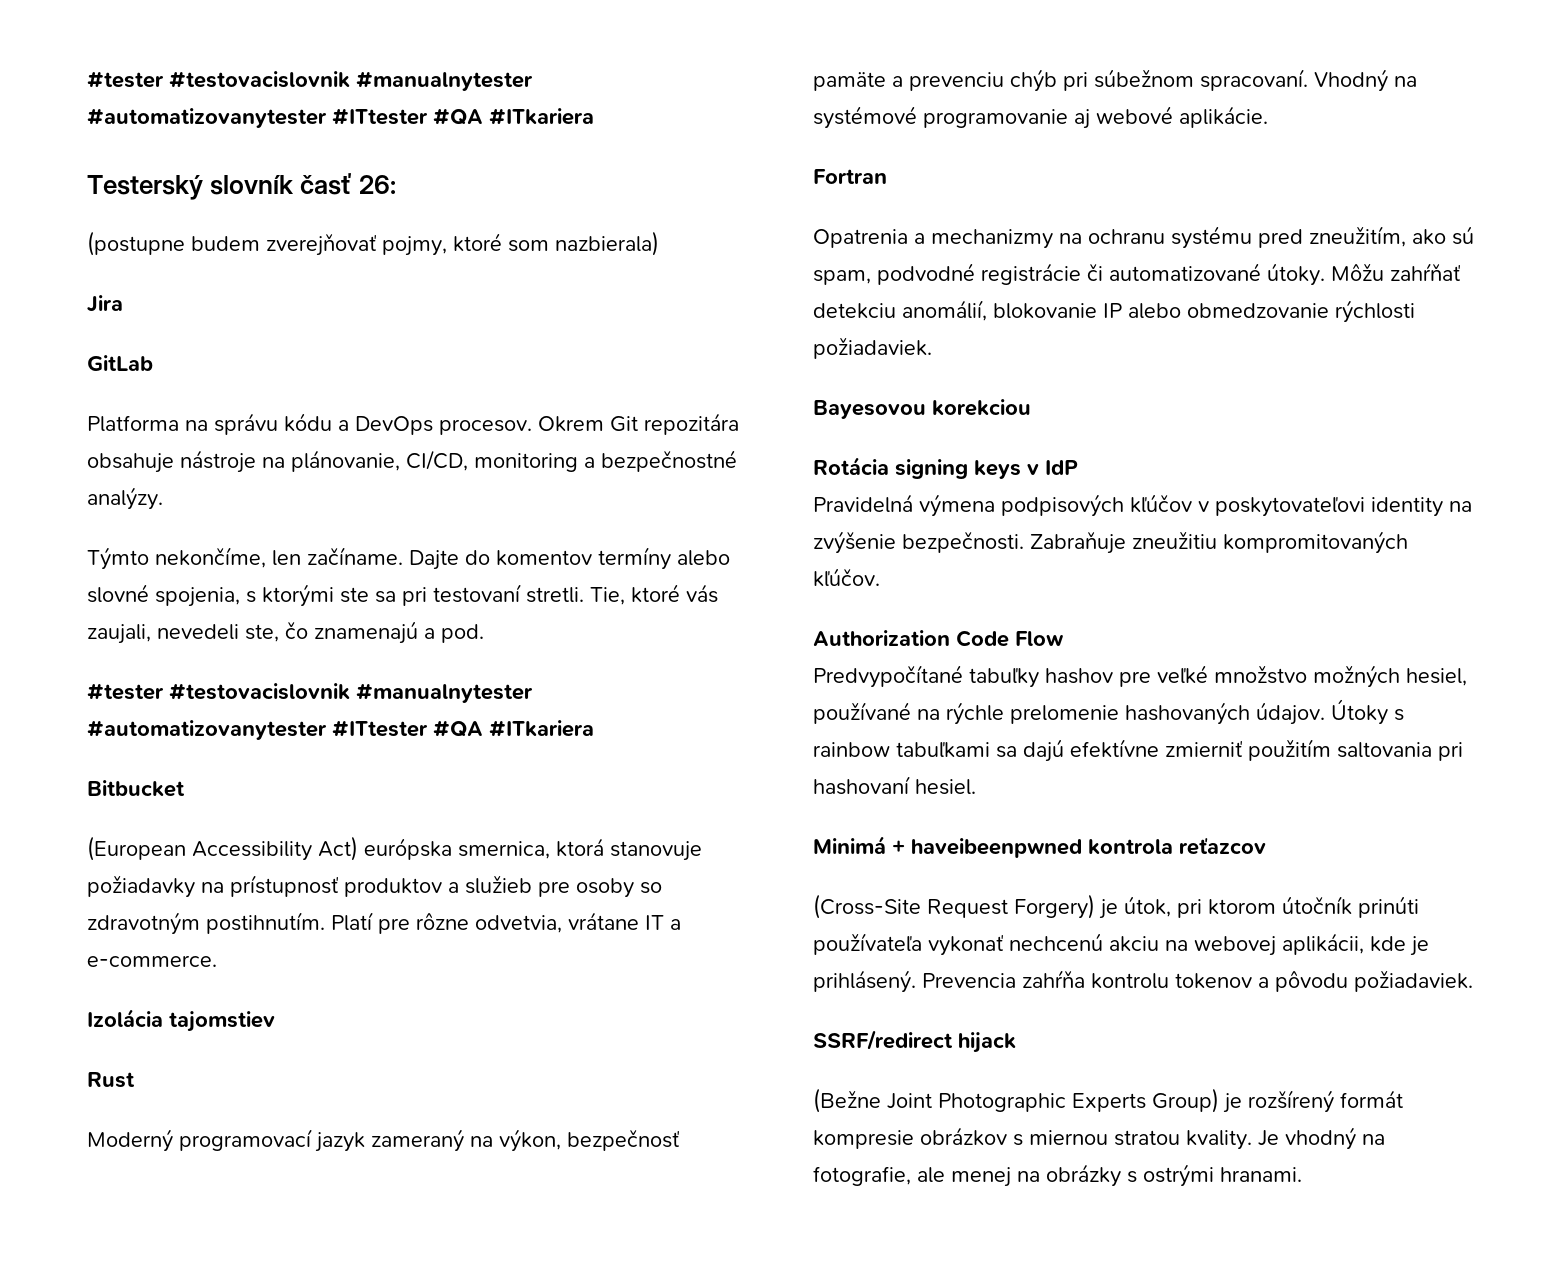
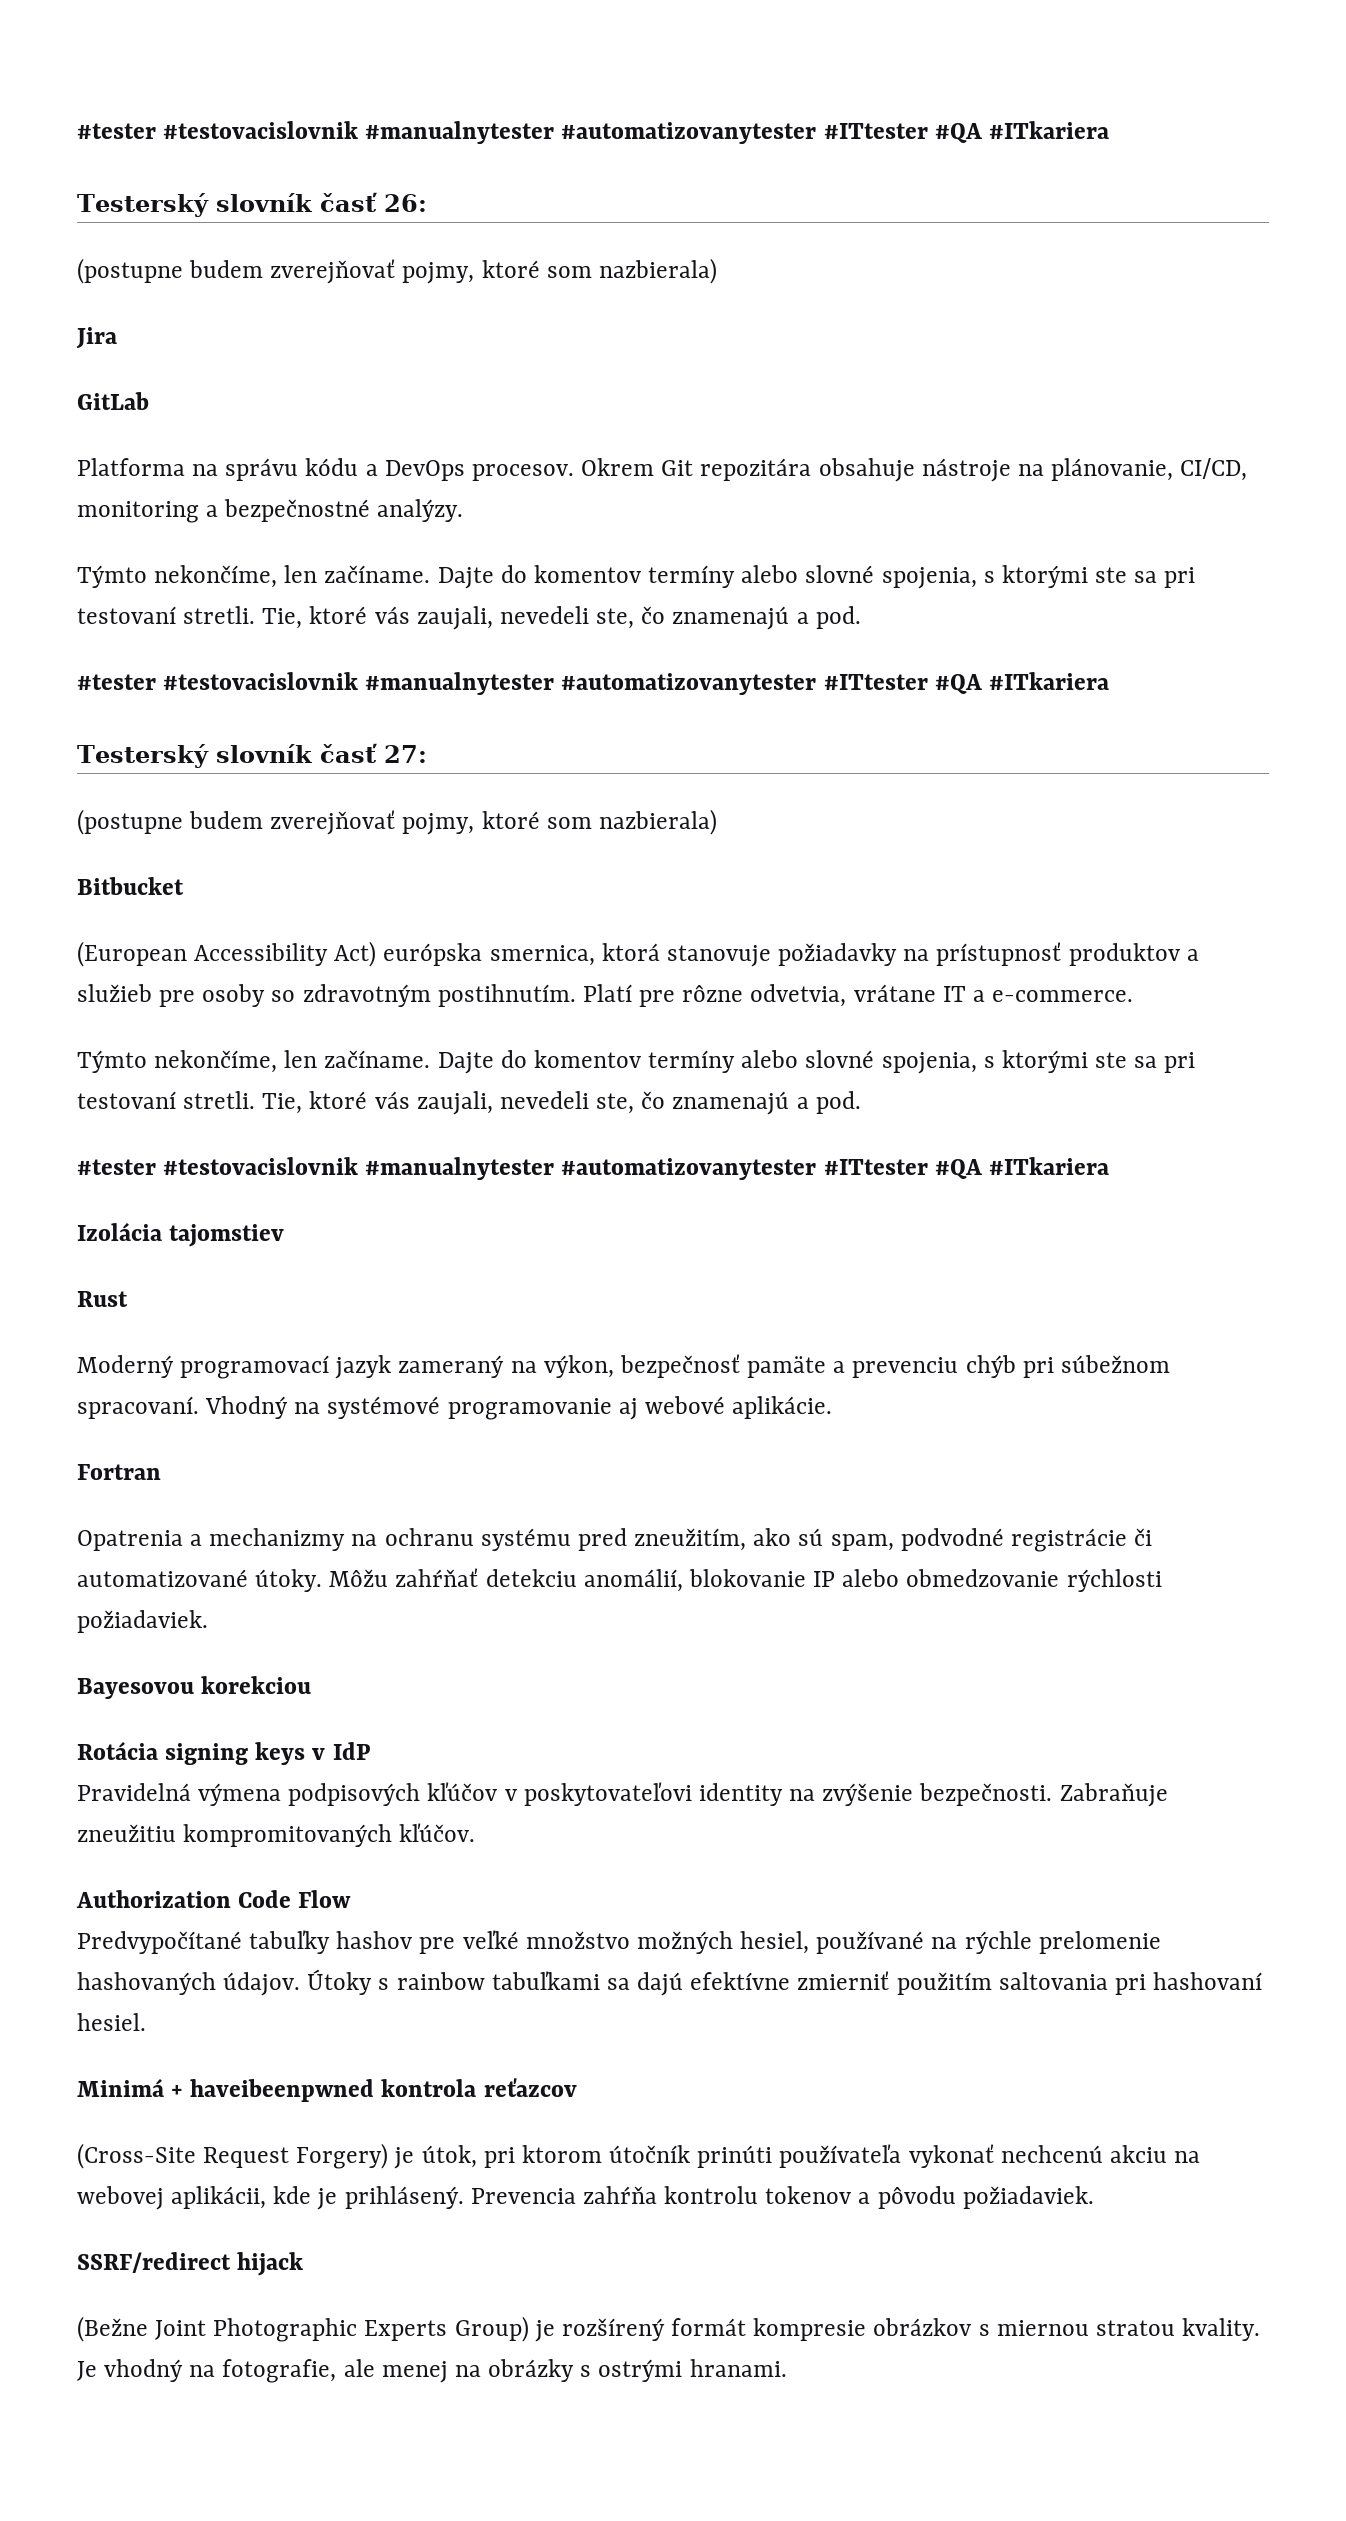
+ Testerský slovník časť 27:
+ (postupne budem zverejňovať pojmy, ktoré som nazbierala)
  Platí pre rôzne odvetvia, vrátane IT a e-commerce.
+ Týmto nekončíme, len začíname. Dajte do komentov termíny alebo slovné spojenia, s ktorými ste sa pri testovaní stretli. Tie, ktoré vás zaujali, nevedeli ste, čo znamenajú a pod.
+ #tester #testovacislovnik #manualnytester #automatizovanytester #ITtester #QA #ITkariera

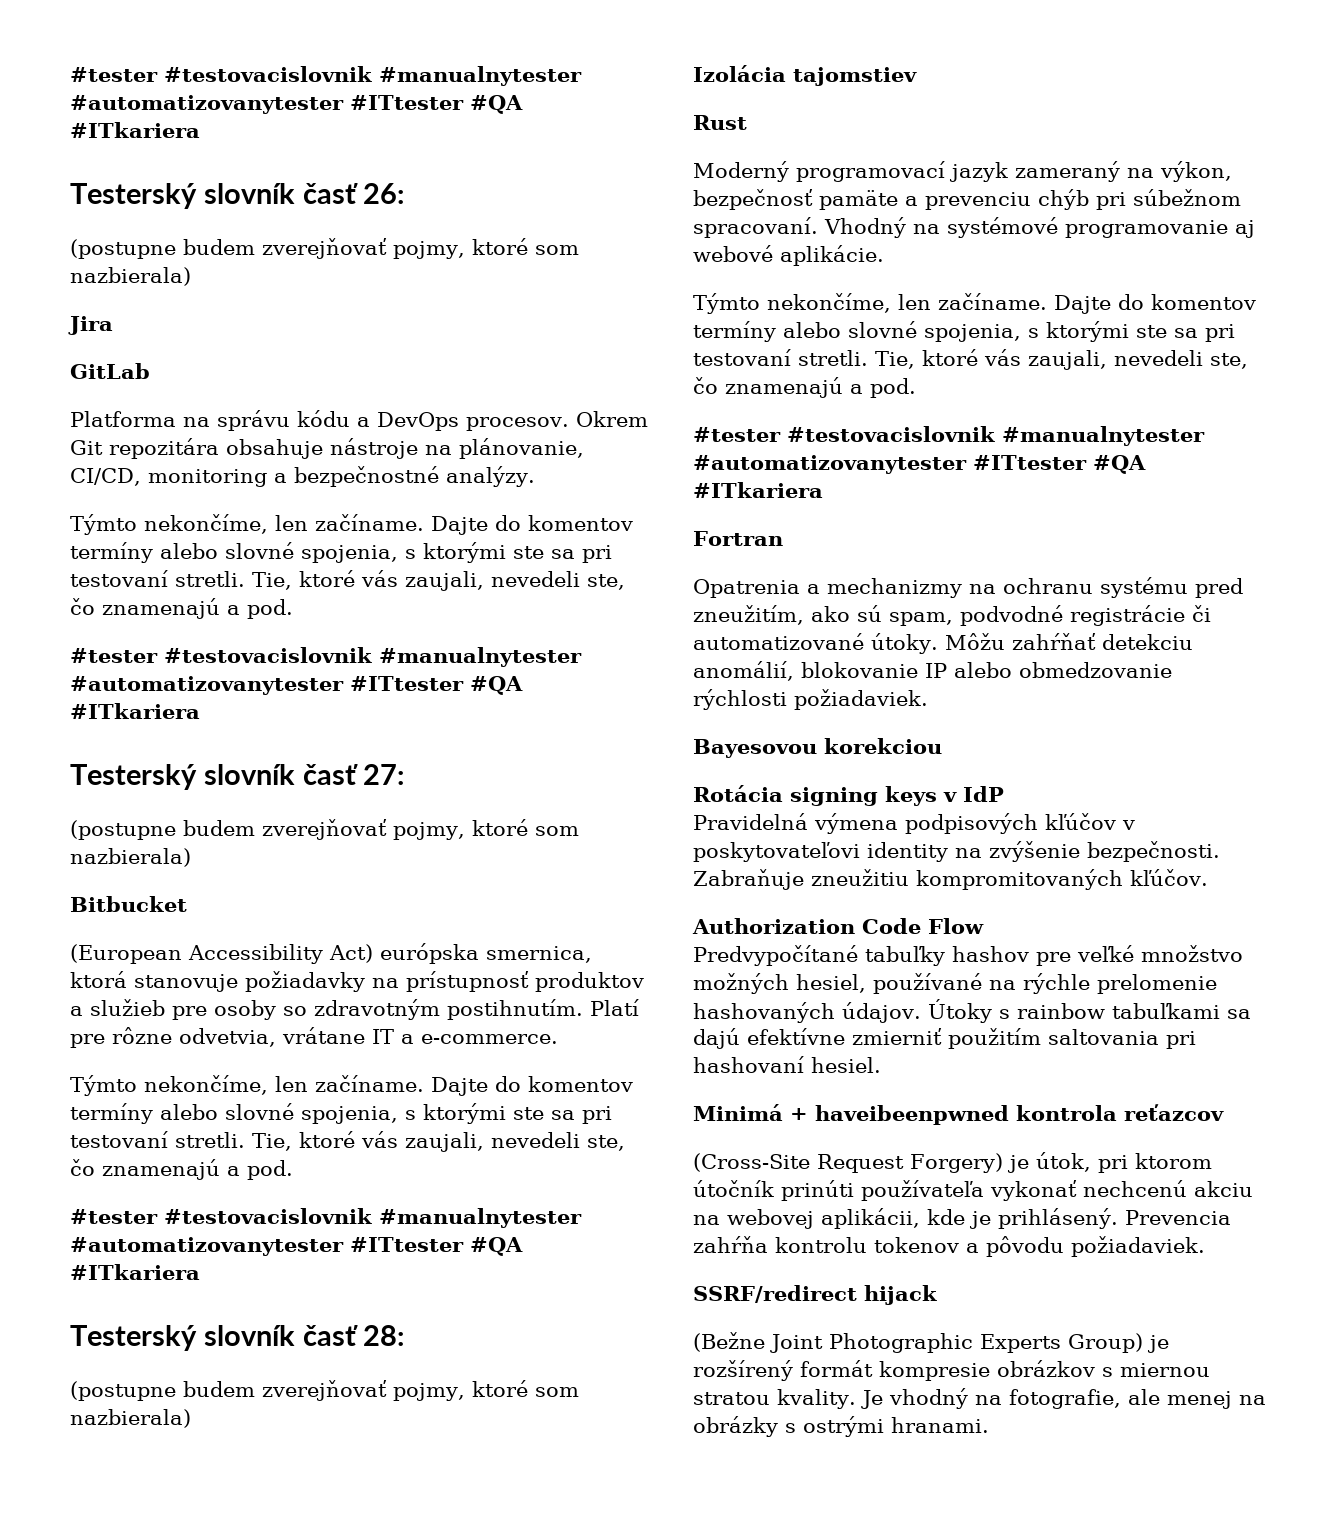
+ Testerský slovník časť 28:
+ (postupne budem zverejňovať pojmy, ktoré som nazbierala)
  Vhodný na systémové programovanie aj webové aplikácie.
+ Týmto nekončíme, len začíname. Dajte do komentov termíny alebo slovné spojenia, s ktorými ste sa pri testovaní stretli. Tie, ktoré vás zaujali, nevedeli ste, čo znamenajú a pod.
+ #tester #testovacislovnik #manualnytester #automatizovanytester #ITtester #QA #ITkariera

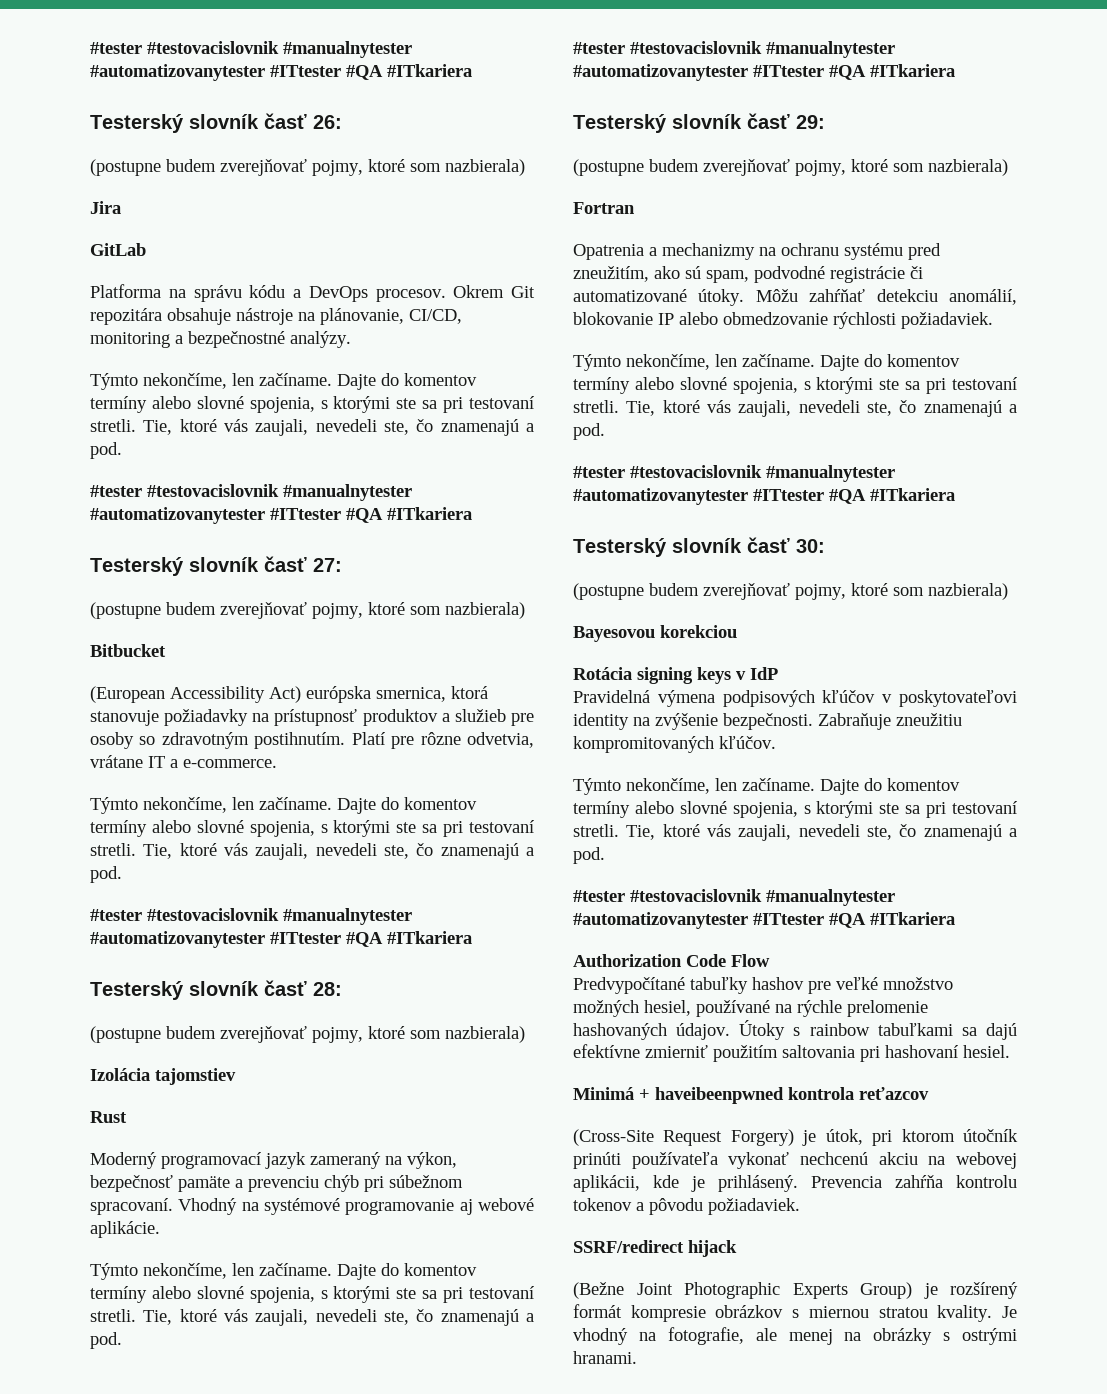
+ Testerský slovník časť 29:
+ (postupne budem zverejňovať pojmy, ktoré som nazbierala)
  Môžu zahŕňať detekciu anomálií, blokovanie IP alebo obmedzovanie rýchlosti požiadaviek.
+ Týmto nekončíme, len začíname. Dajte do komentov termíny alebo slovné spojenia, s ktorými ste sa pri testovaní stretli. Tie, ktoré vás zaujali, nevedeli ste, čo znamenajú a pod.
+ #tester #testovacislovnik #manualnytester #automatizovanytester #ITtester #QA #ITkariera
+ Testerský slovník časť 30:
+ (postupne budem zverejňovať pojmy, ktoré som nazbierala)
  Zabraňuje zneužitiu kompromitovaných kľúčov.
+ Týmto nekončíme, len začíname. Dajte do komentov termíny alebo slovné spojenia, s ktorými ste sa pri testovaní stretli. Tie, ktoré vás zaujali, nevedeli ste, čo znamenajú a pod.
+ #tester #testovacislovnik #manualnytester #automatizovanytester #ITtester #QA #ITkariera

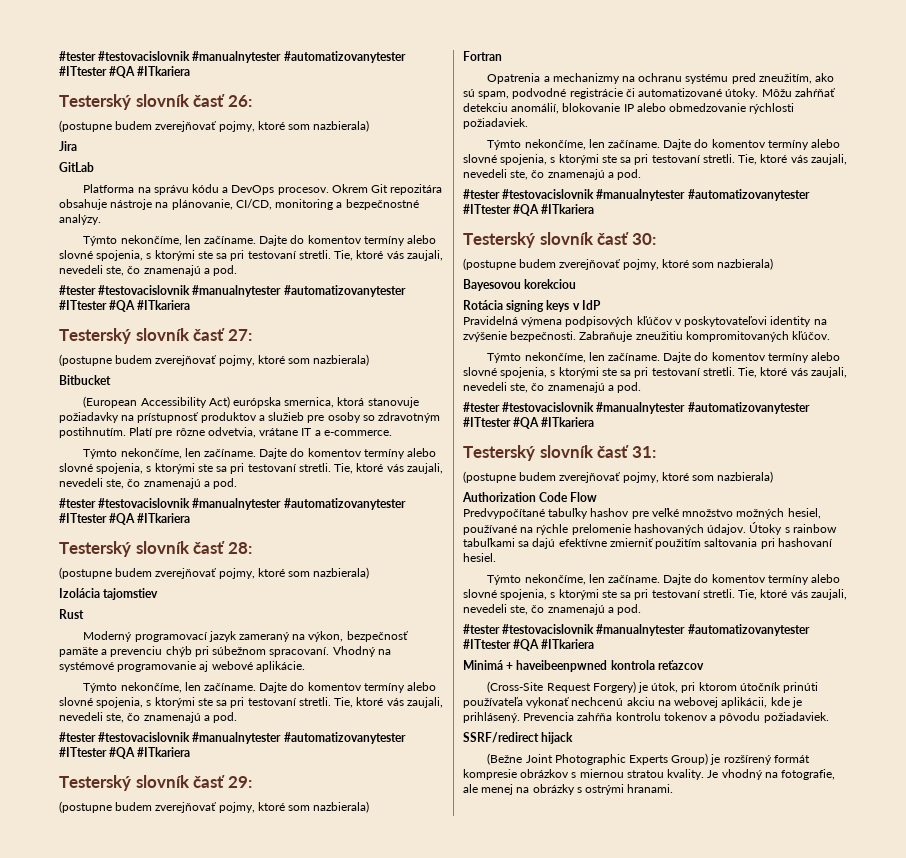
+ Testerský slovník časť 31:
+ (postupne budem zverejňovať pojmy, ktoré som nazbierala)
  Útoky s rainbow tabuľkami sa dajú efektívne zmierniť použitím saltovania pri hashovaní hesiel.
+ Týmto nekončíme, len začíname. Dajte do komentov termíny alebo slovné spojenia, s ktorými ste sa pri testovaní stretli. Tie, ktoré vás zaujali, nevedeli ste, čo znamenajú a pod.
+ #tester #testovacislovnik #manualnytester #automatizovanytester #ITtester #QA #ITkariera

